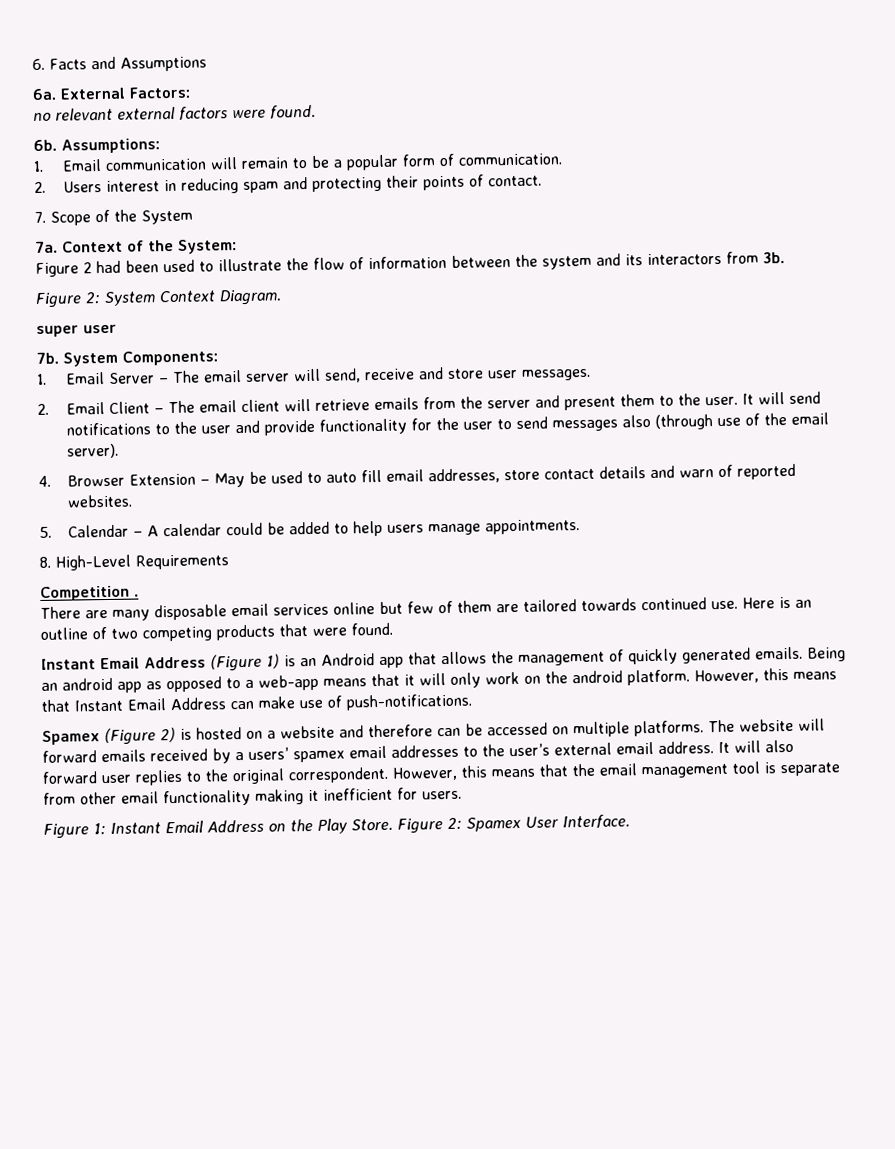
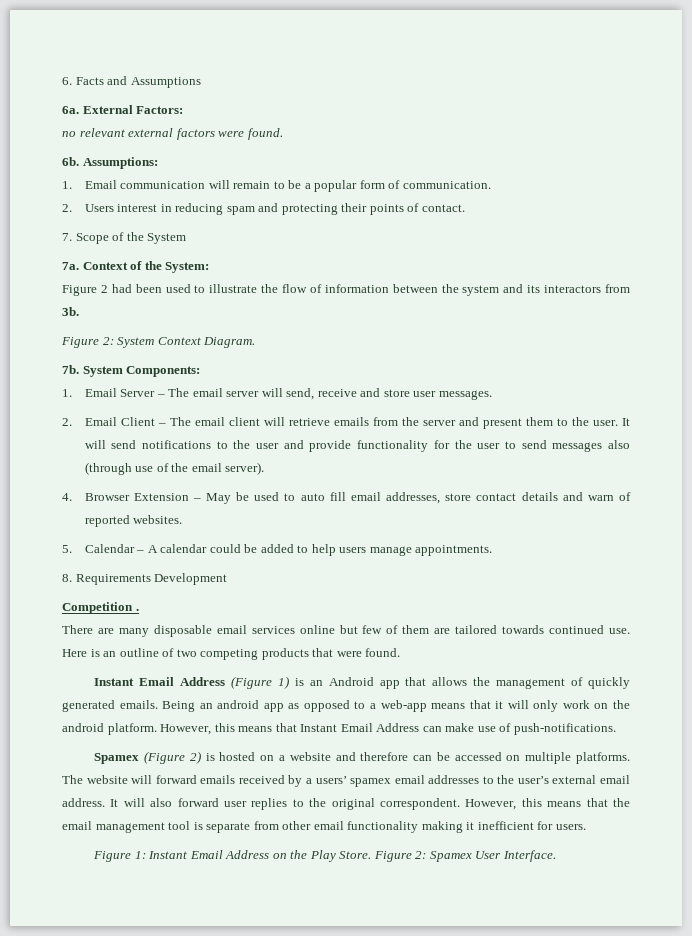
- super user
- 8. High-Level Requirements
+ 8. Requirements Development

